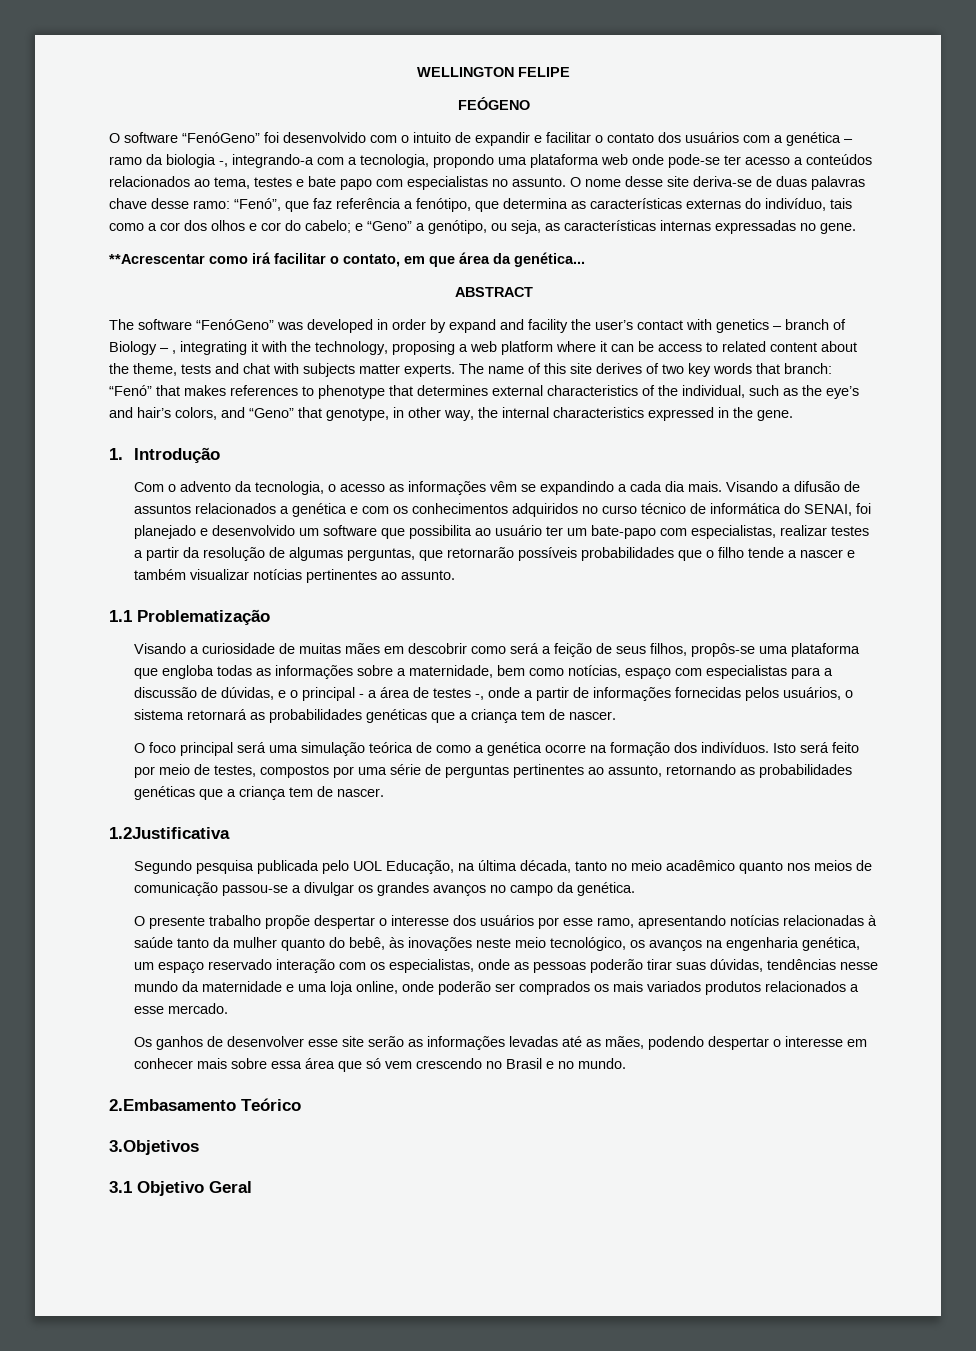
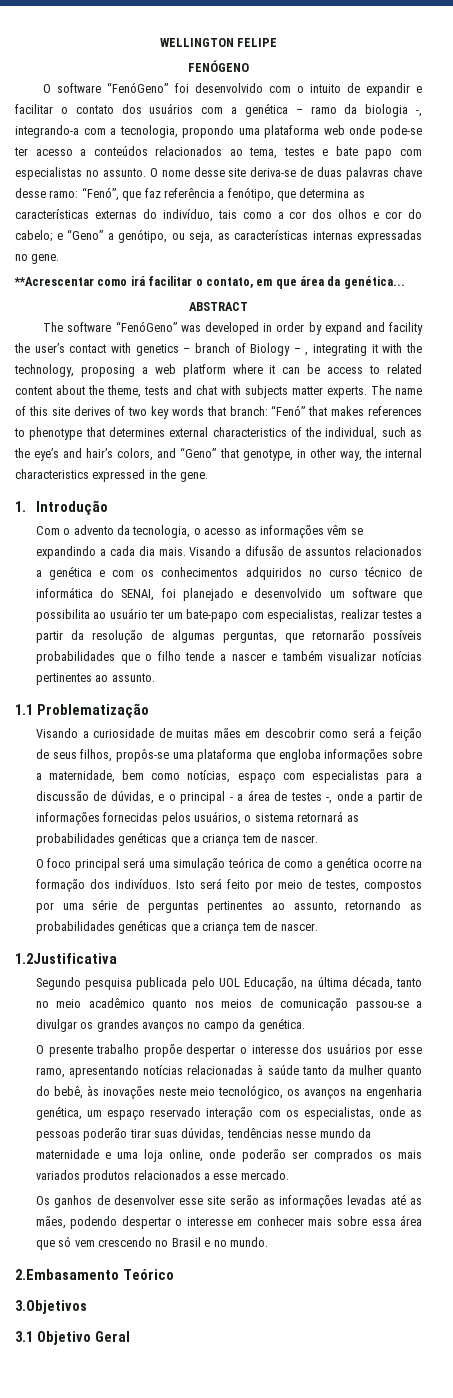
- FEÓGENO
+ FENÓGENO
- Visando a curiosidade de muitas mães em descobrir como será a feição de seus filhos, propôs-se uma plataforma que engloba todas as informações sobre a maternidade, bem como notícias, espaço com especialistas para a discussão de dúvidas, e o principal - a área de testes -, onde a partir de informações fornecidas pelos usuários, o sistema retornará as probabilidades genéticas que a criança tem de nascer.
+ Visando a curiosidade de muitas mães em descobrir como será a feição de seus filhos, propôs-se uma plataforma que engloba informações sobre a maternidade, bem como notícias, espaço com especialistas para a discussão de dúvidas, e o principal - a área de testes -, onde a partir de informações fornecidas pelos usuários, o sistema retornará as probabilidades genéticas que a criança tem de nascer.

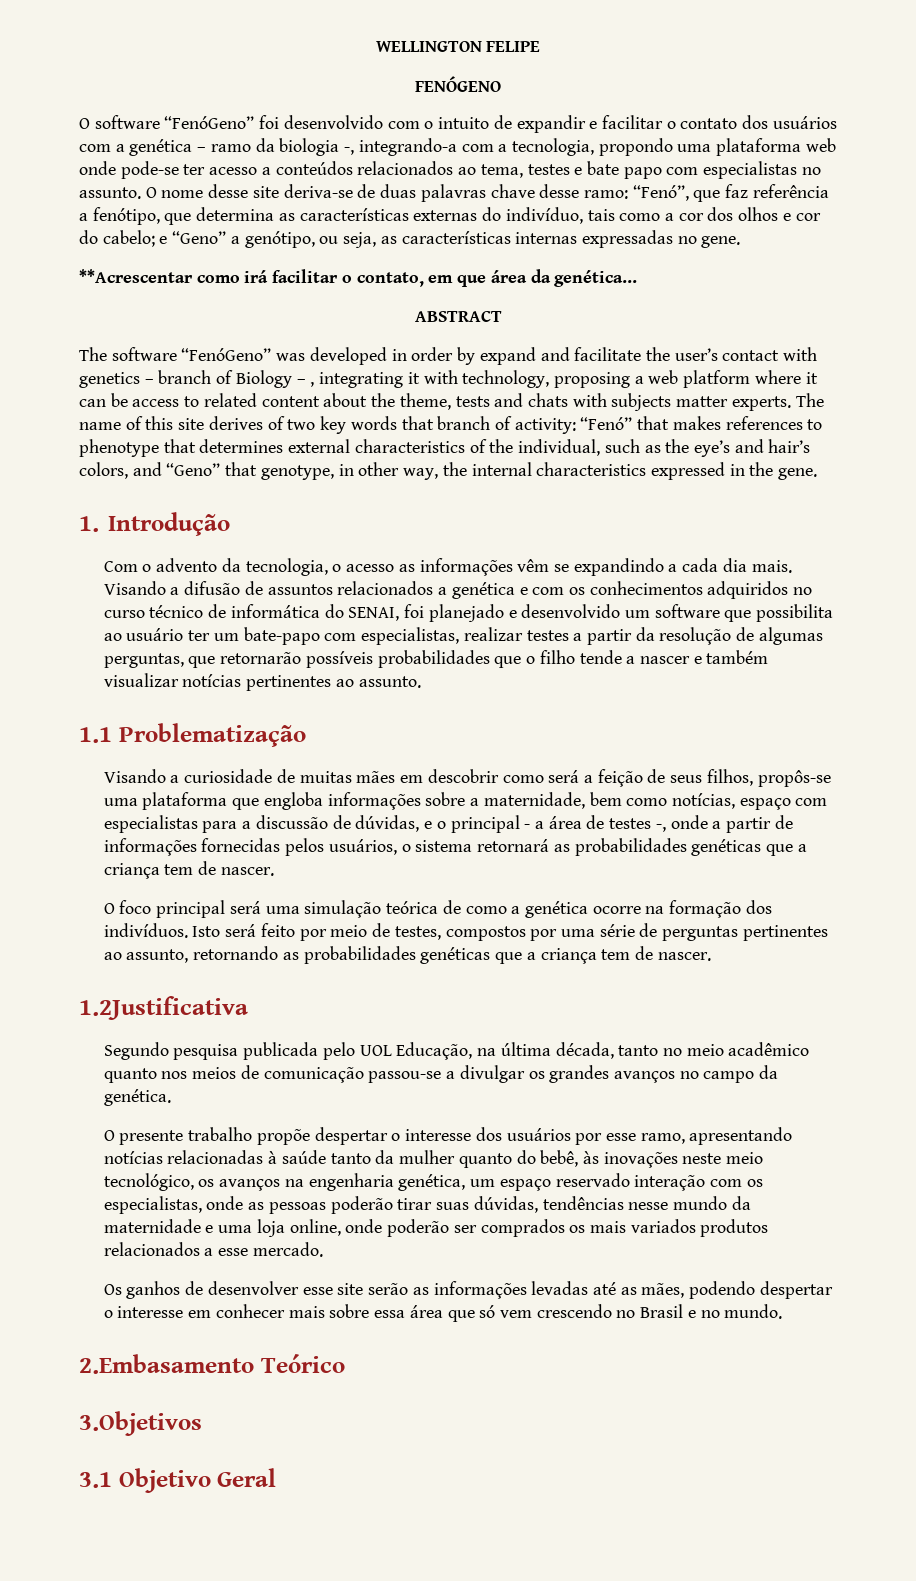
- The software “FenóGeno” was developed in order by expand and facility the user’s contact with genetics – branch of Biology – , integrating it with the technology, proposing a web platform where it can be access to related content about the theme, tests and chat with subjects matter experts.
+ The software “FenóGeno” was developed in order by expand and facilitate the user’s contact with genetics – branch of Biology – , integrating it with technology, proposing a web platform where it can be access to related content about the theme, tests and chats with subjects matter experts.
- The name of this site derives of two key words that branch: “Fenó” that makes references to phenotype that determines external characteristics of the individual, such as the eye’s and hair’s colors, and “Geno” that genotype, in other way, the internal characteristics expressed in the gene.
+ The name of this site derives of two key words that branch of activity: “Fenó” that makes references to phenotype that determines external characteristics of the individual, such as the eye’s and hair’s colors, and “Geno” that genotype, in other way, the internal characteristics expressed in the gene.

